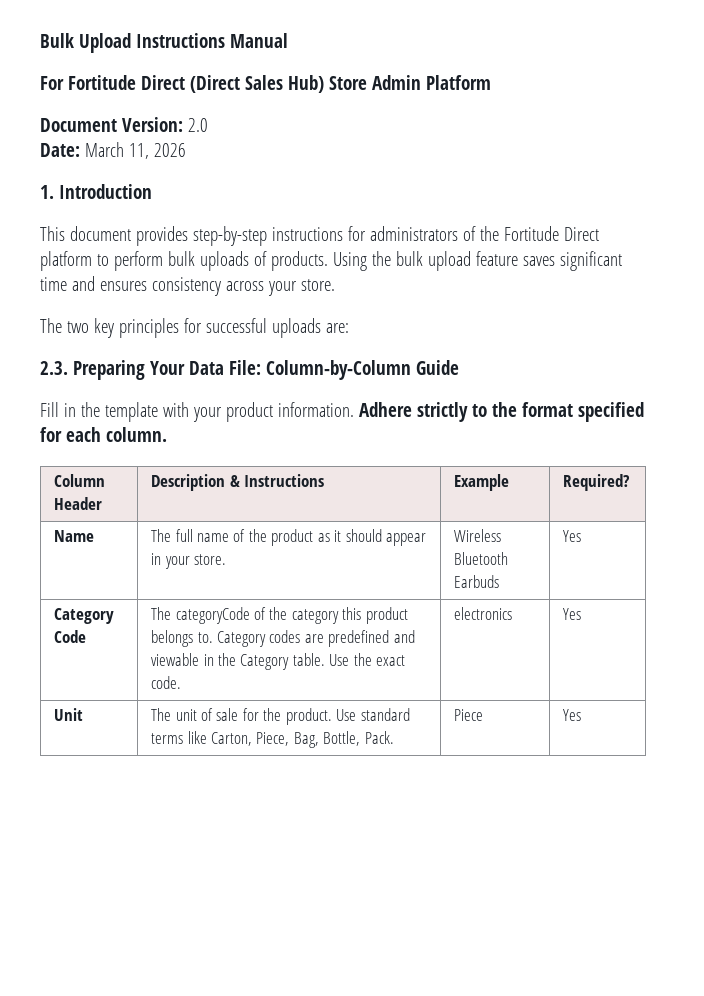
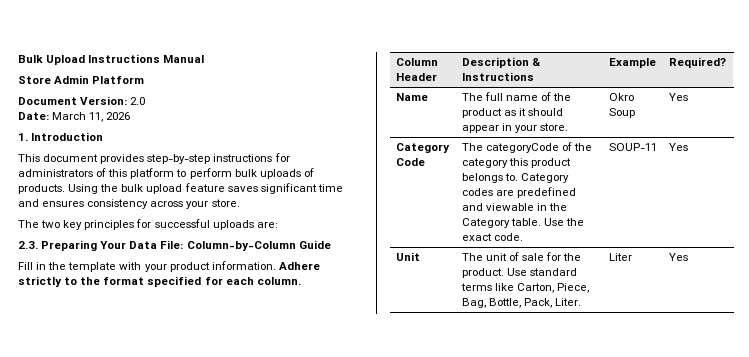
- For Fortitude Direct (Direct Sales Hub) Store Admin Platform
+ Store Admin Platform
- This document provides step-by-step instructions for administrators of the Fortitude Direct platform to perform bulk uploads of products.
+ This document provides step-by-step instructions for administrators of this platform to perform bulk uploads of products.
- Name | The full name of the product as it should appear in your store. | Wireless Bluetooth Earbuds | Yes
+ Name | The full name of the product as it should appear in your store. | Okro Soup | Yes
- Category Code | The categoryCode of the category this product belongs to. Category codes are predefined and viewable in the Category table. Use the exact code. | electronics | Yes
+ Category Code | The categoryCode of the category this product belongs to. Category codes are predefined and viewable in the Category table. Use the exact code. | SOUP-11 | Yes
- Unit | The unit of sale for the product. Use standard terms like Carton, Piece, Bag, Bottle, Pack. | Piece | Yes
+ Unit | The unit of sale for the product. Use standard terms like Carton, Piece, Bag, Bottle, Pack, Liter. | Liter | Yes

